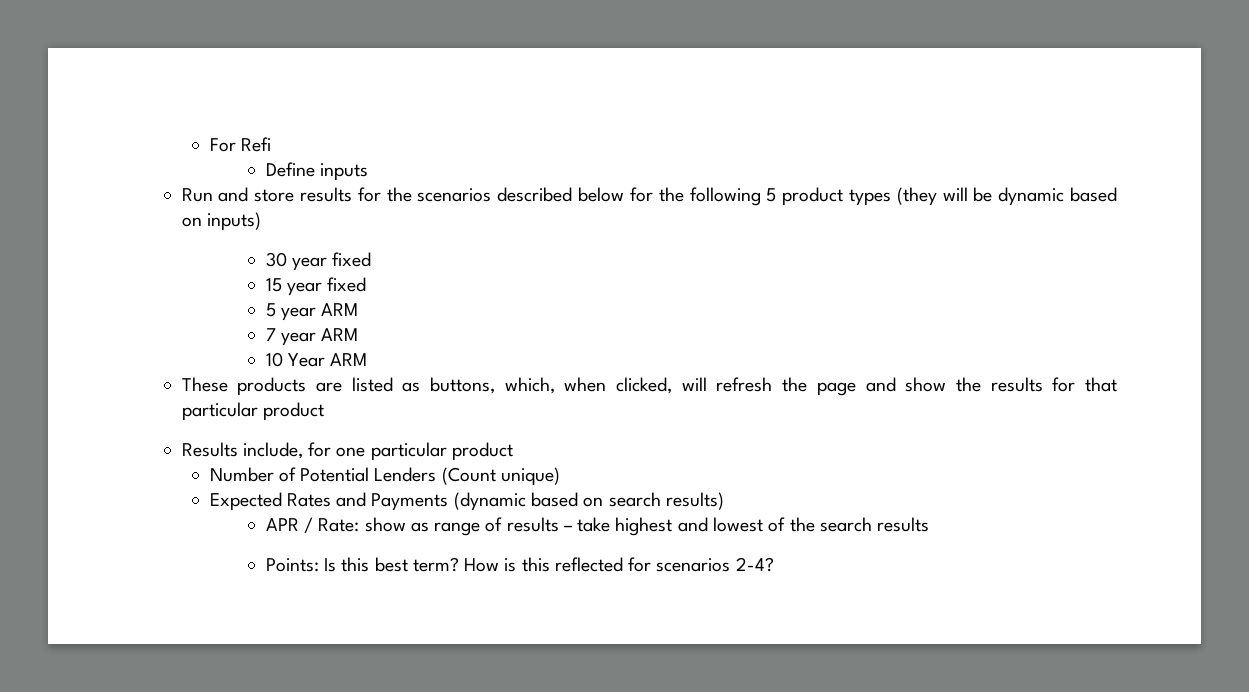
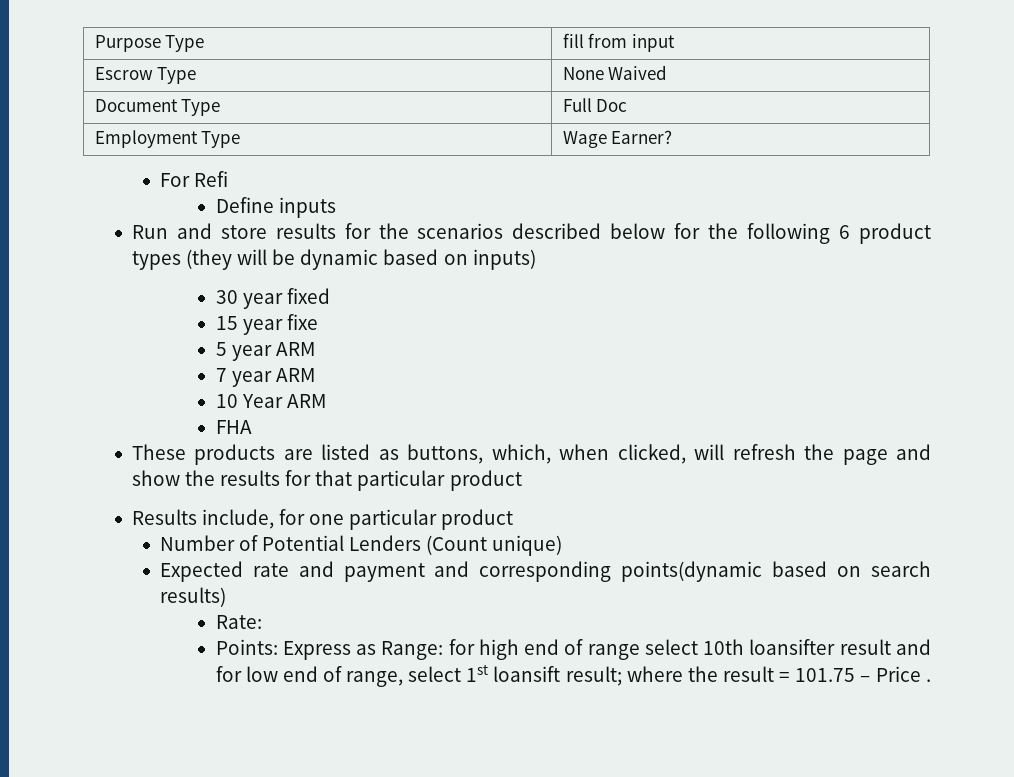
+ Purpose Type | fill from input
+ Escrow Type | None Waived
+ Document Type | Full Doc
+ Employment Type | Wage Earner?
- Run and store results for the scenarios described below for the following 5 product types (they will be dynamic based on inputs)
+ Run and store results for the scenarios described below for the following 6 product types (they will be dynamic based on inputs)
- 15 year fixed
+ 15 year fixe
+ FHA
- Expected Rates and Payments (dynamic based on search results)
+ Expected rate and payment and corresponding points(dynamic based on search results)
- APR / Rate: show as range of results – take highest and lowest of the search results
- Points: Is this best term? How is this reflected for scenarios 2-4?
+ Rate:
+ Points: Express as Range: for high end of range select 10th loansifter result and for low end of range, select 1st loansift result; where the result = 101.75 – Price .

